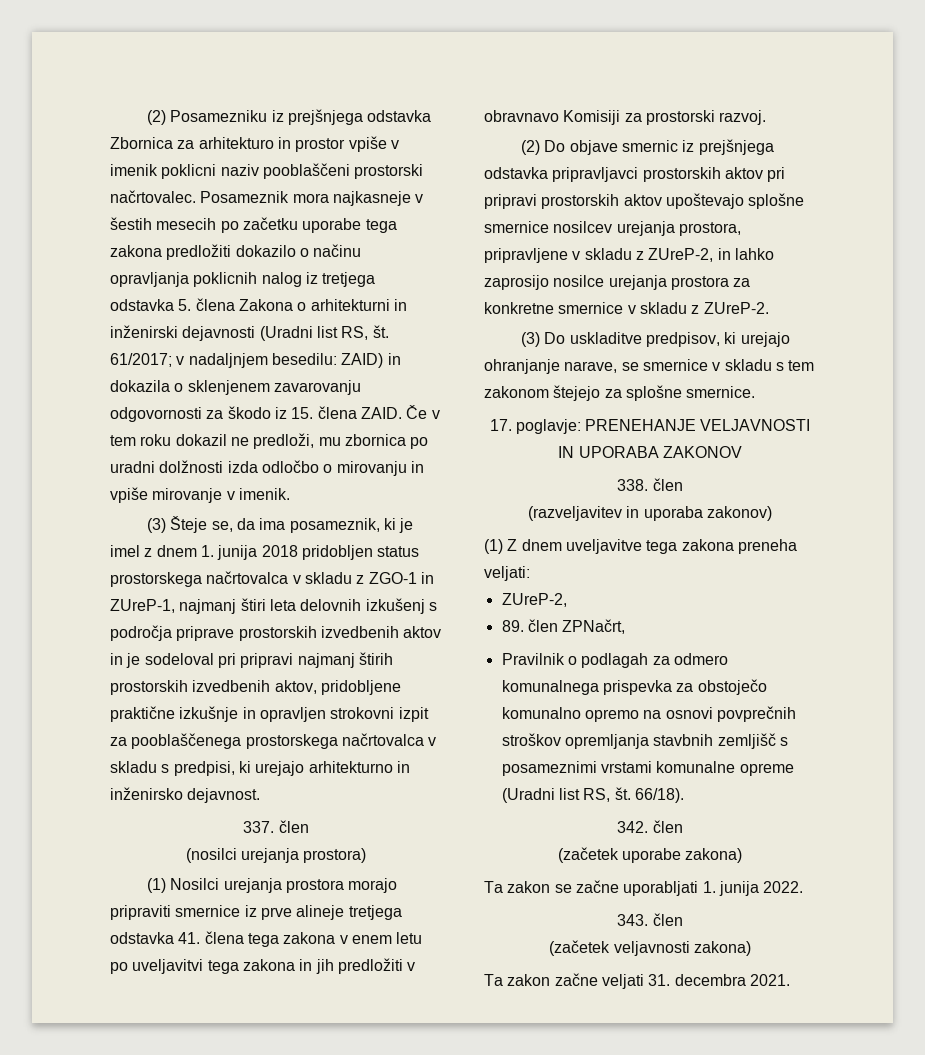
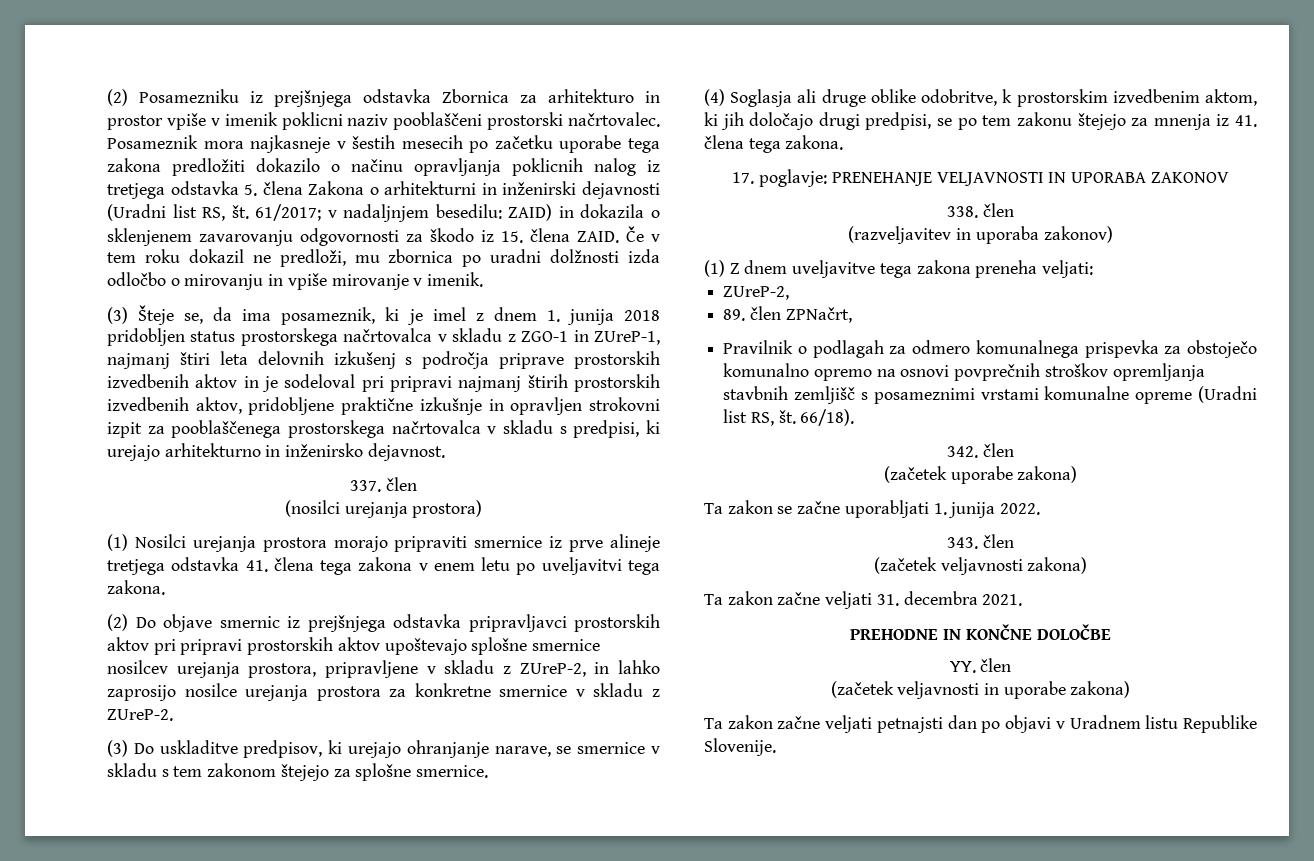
- (1) Nosilci urejanja prostora morajo pripraviti smernice iz prve alineje tretjega odstavka 41. člena tega zakona v enem letu po uveljavitvi tega zakona in jih predložiti v obravnavo Komisiji za prostorski razvoj.
+ (1) Nosilci urejanja prostora morajo pripraviti smernice iz prve alineje tretjega odstavka 41. člena tega zakona v enem letu po uveljavitvi tega zakona.
+ (4) Soglasja ali druge oblike odobritve, k prostorskim izvedbenim aktom, ki jih določajo drugi predpisi, se po tem zakonu štejejo za mnenja iz 41. člena tega zakona.
+ PREHODNE IN KONČNE DOLOČBE
+ YY. člen
+ (začetek veljavnosti in uporabe zakona)
+ Ta zakon začne veljati petnajsti dan po objavi v Uradnem listu Republike Slovenije.

